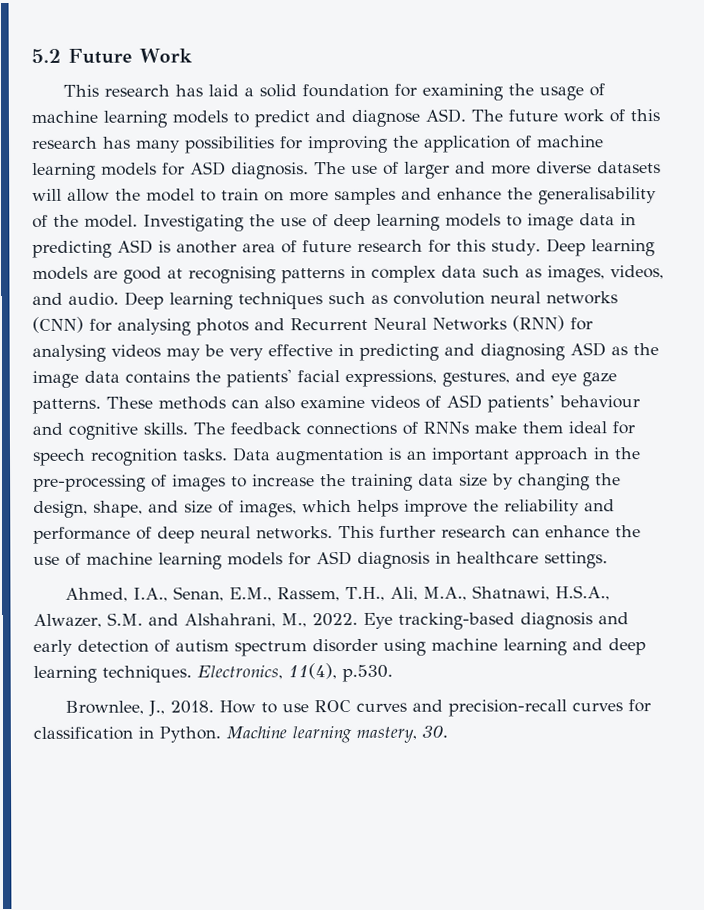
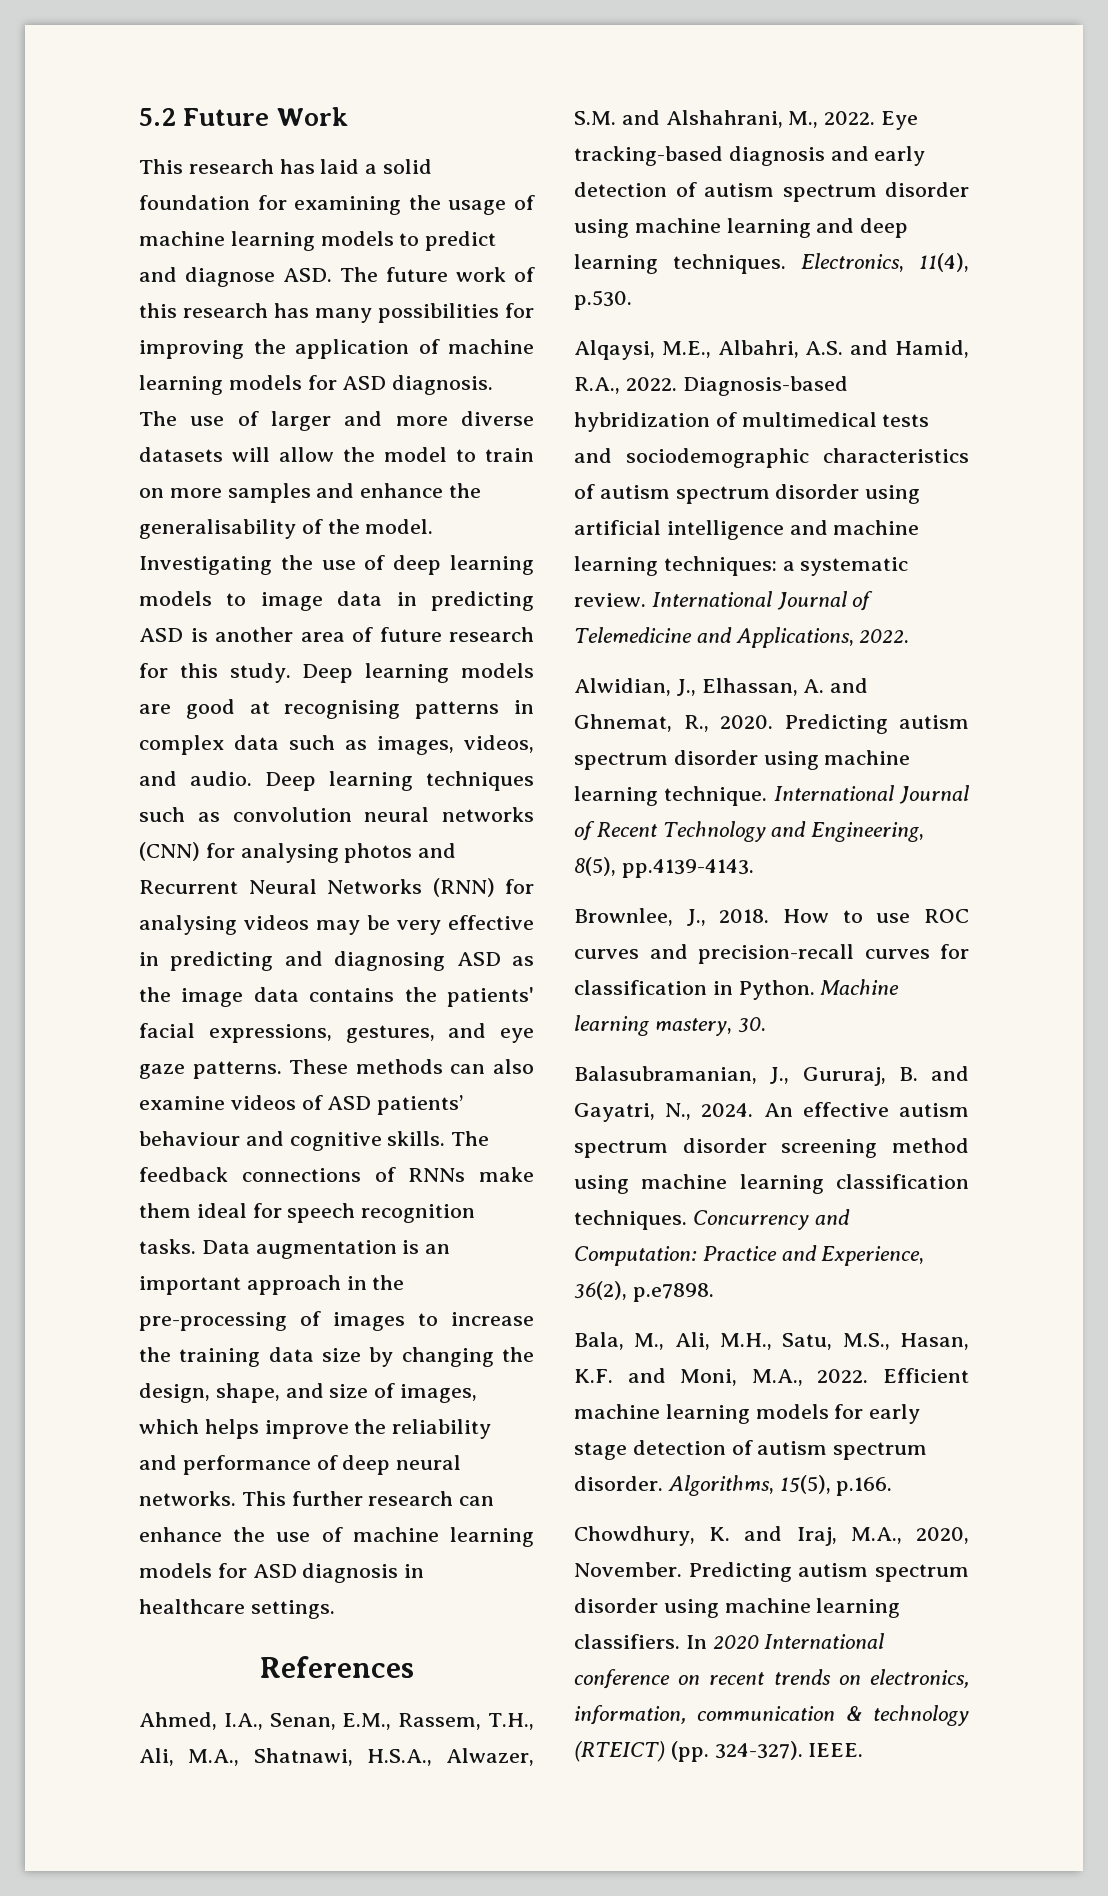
+ References
+ Alqaysi, M.E., Albahri, A.S. and Hamid, R.A., 2022. Diagnosis-based hybridization of multimedical tests and sociodemographic characteristics of autism spectrum disorder using artificial intelligence and machine learning techniques: a systematic review. International Journal of Telemedicine and Applications, 2022.
+ Alwidian, J., Elhassan, A. and Ghnemat, R., 2020. Predicting autism spectrum disorder using machine learning technique. International Journal of Recent Technology and Engineering, 8(5), pp.4139-4143.
+ Balasubramanian, J., Gururaj, B. and Gayatri, N., 2024. An effective autism spectrum disorder screening method using machine learning classification techniques. Concurrency and Computation: Practice and Experience, 36(2), p.e7898.
+ Bala, M., Ali, M.H., Satu, M.S., Hasan, K.F. and Moni, M.A., 2022. Efficient machine learning models for early stage detection of autism spectrum disorder. Algorithms, 15(5), p.166.
+ Chowdhury, K. and Iraj, M.A., 2020, November. Predicting autism spectrum disorder using machine learning classifiers. In 2020 International conference on recent trends on electronics, information, communication & technology (RTEICT) (pp. 324-327). IEEE.

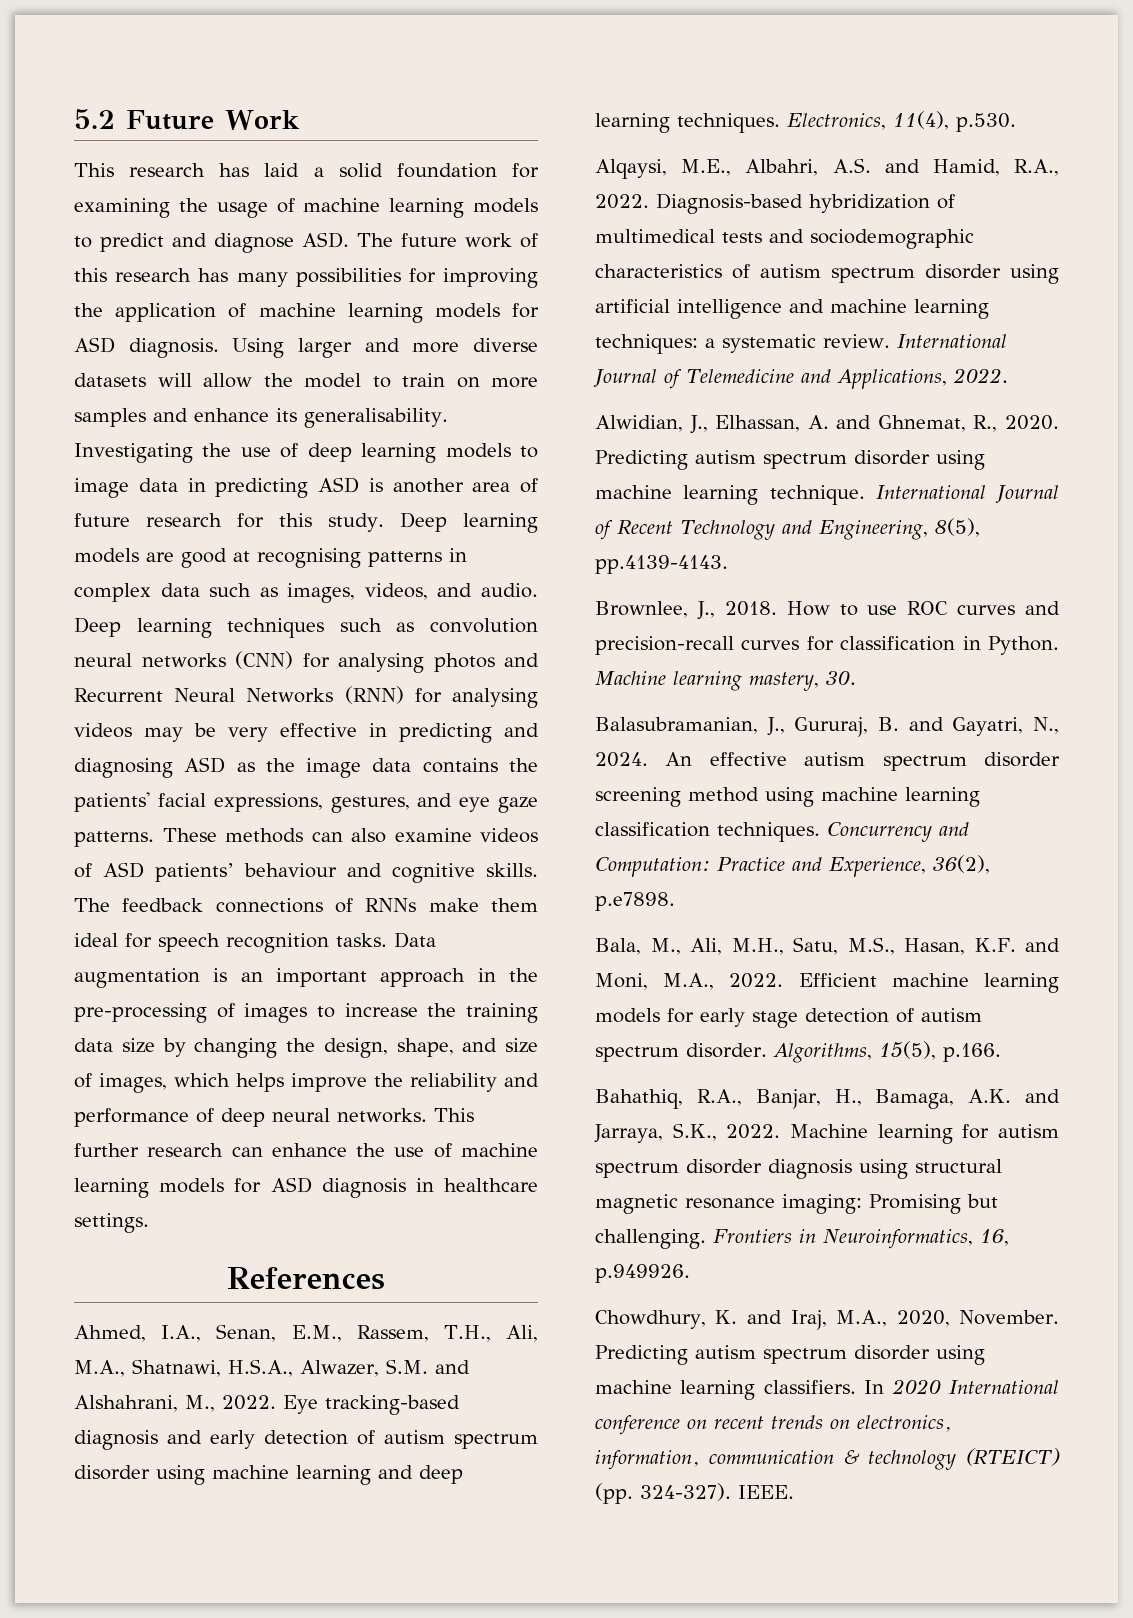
- The use of larger and more diverse datasets will allow the model to train on more samples and enhance the generalisability of the model.
+ Using larger and more diverse datasets will allow the model to train on more samples and enhance its generalisability.
+ Bahathiq, R.A., Banjar, H., Bamaga, A.K. and Jarraya, S.K., 2022. Machine learning for autism spectrum disorder diagnosis using structural magnetic resonance imaging: Promising but challenging. Frontiers in Neuroinformatics, 16, p.949926.

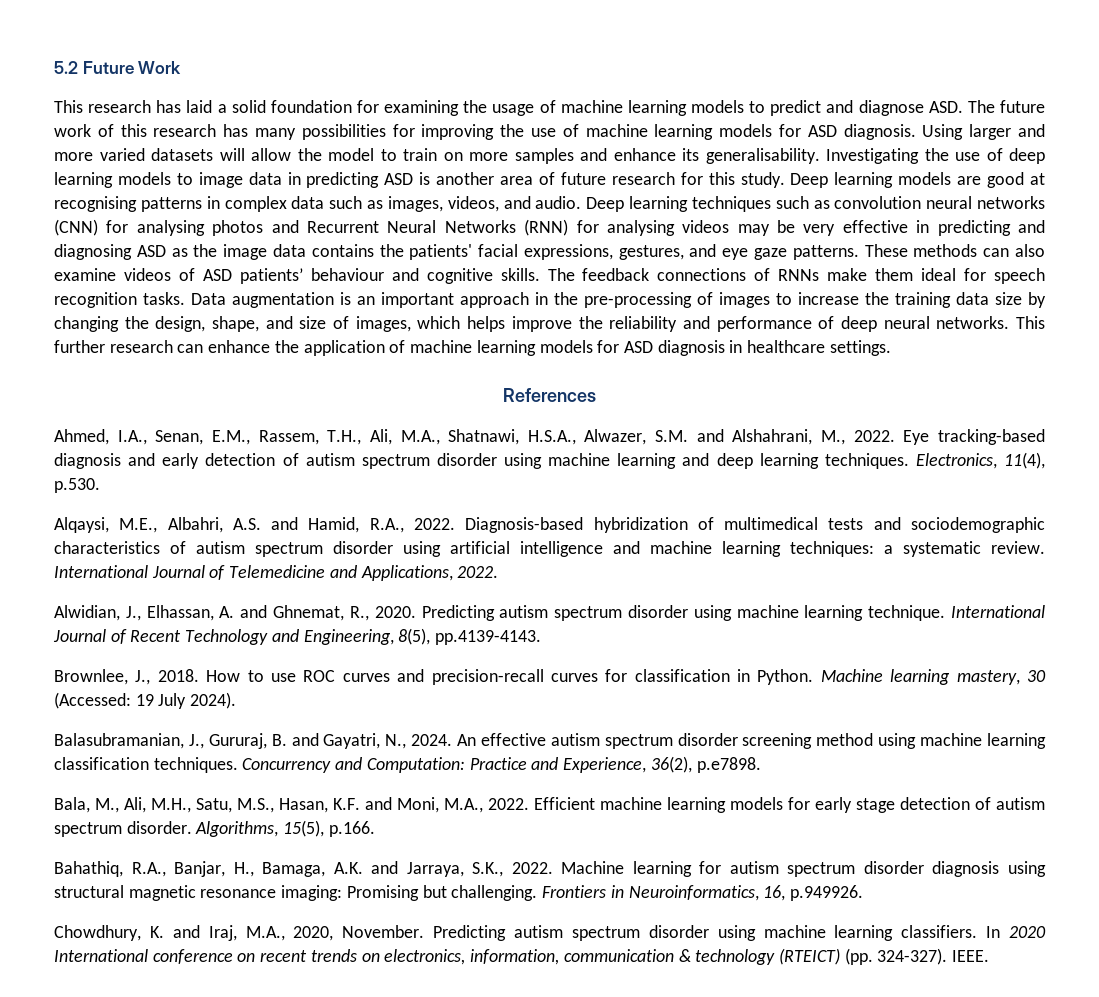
- This research has laid a solid foundation for examining the usage of machine learning models to predict and diagnose ASD. The future work of this research has many possibilities for improving the application of machine learning models for ASD diagnosis.
+ This research has laid a solid foundation for examining the usage of machine learning models to predict and diagnose ASD. The future work of this research has many possibilities for improving the use of machine learning models for ASD diagnosis.
- Using larger and more diverse datasets will allow the model to train on more samples and enhance its generalisability.
+ Using larger and more varied datasets will allow the model to train on more samples and enhance its generalisability.
- This further research can enhance the use of machine learning models for ASD diagnosis in healthcare settings.
+ This further research can enhance the application of machine learning models for ASD diagnosis in healthcare settings.
- Machine learning mastery, 30.
+ Machine learning mastery, 30 (Accessed: 19 July 2024).

